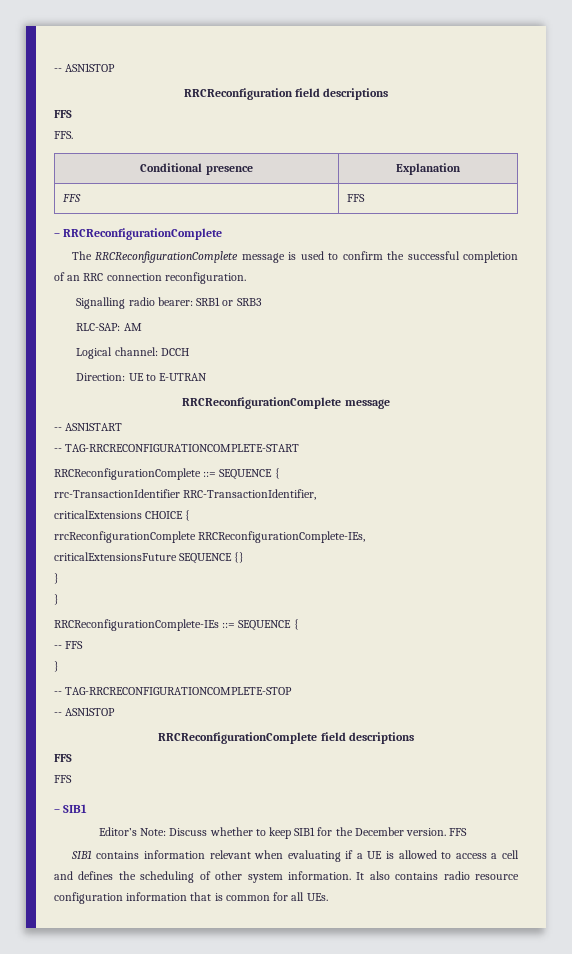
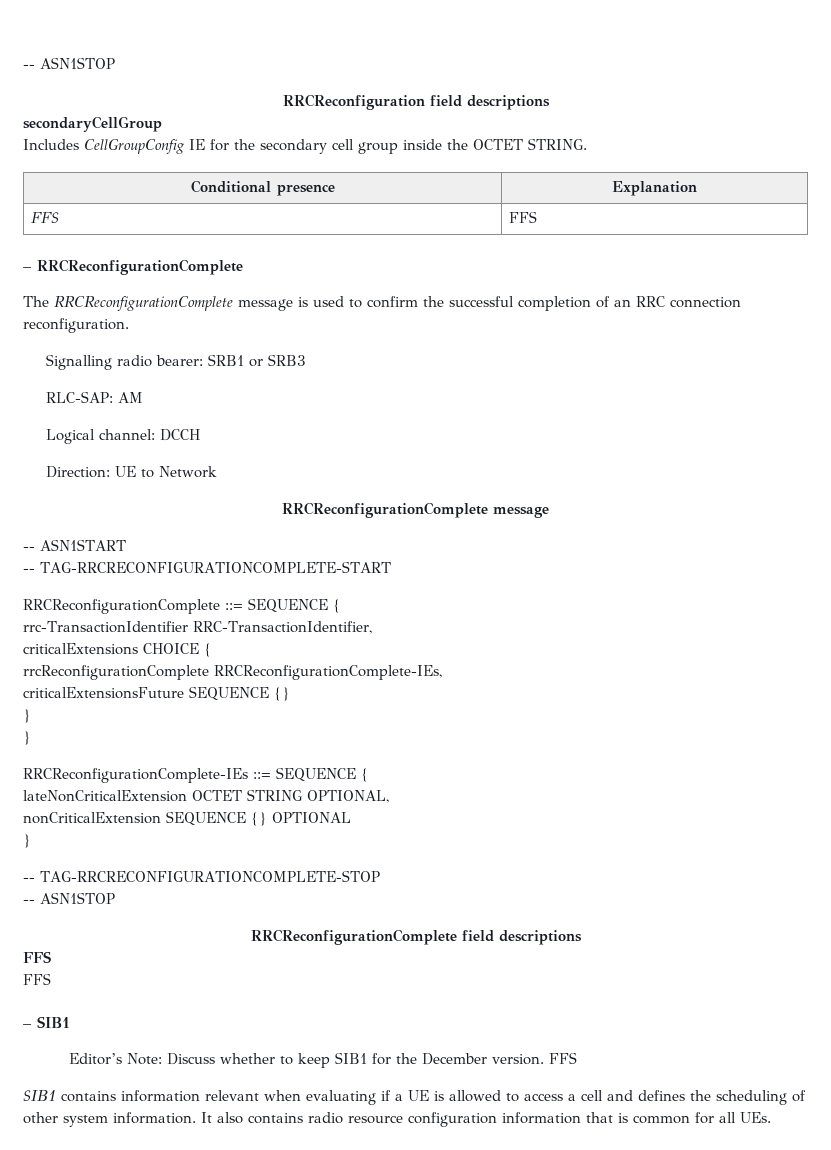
  RRCReconfiguration field descriptions
- FFS
- FFS.
+ secondaryCellGroup
+ Includes CellGroupConfig IE for the secondary cell group inside the OCTET STRING.
- Direction: UE to E-UTRAN
+ Direction: UE to Network
- -- FFS
+ lateNonCriticalExtension OCTET STRING OPTIONAL,
+ nonCriticalExtension SEQUENCE {} OPTIONAL

